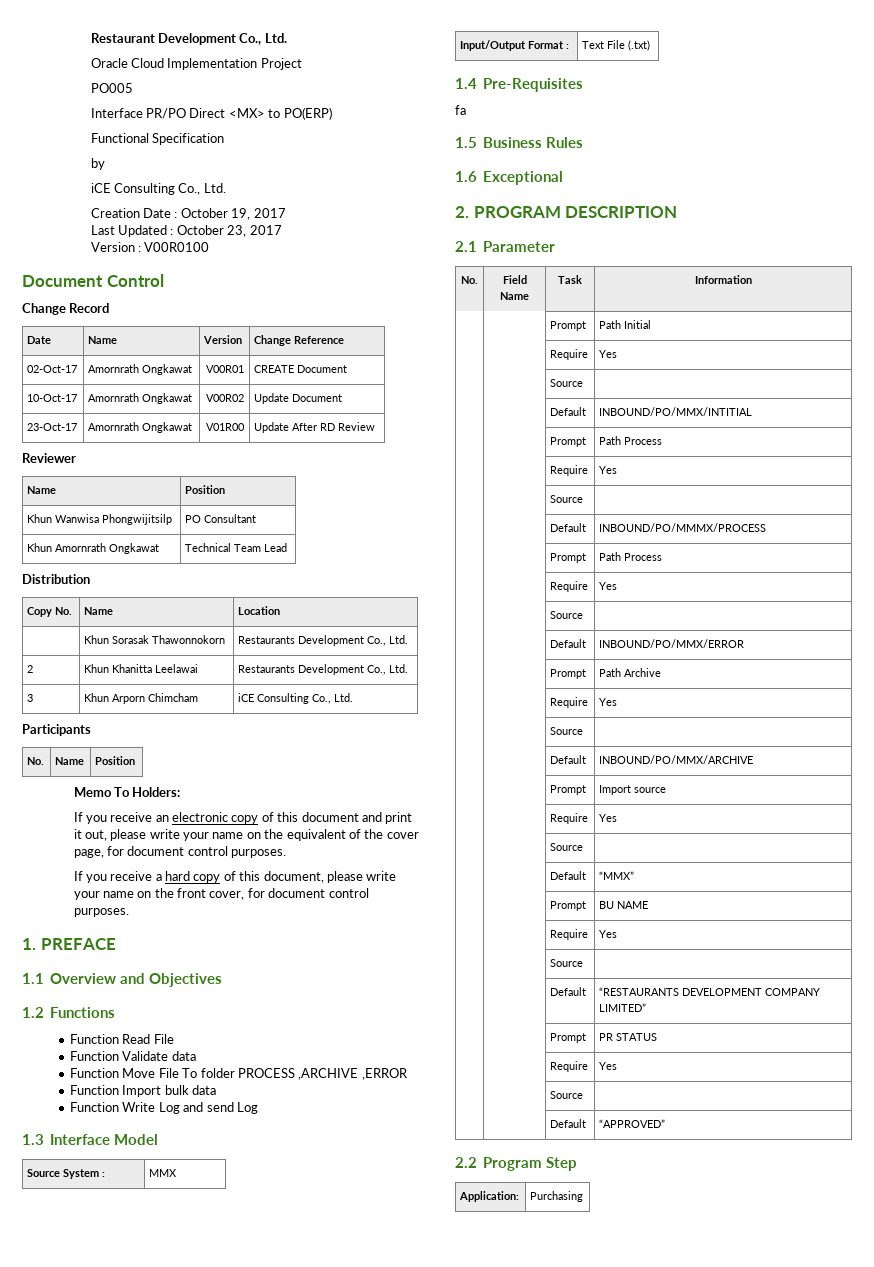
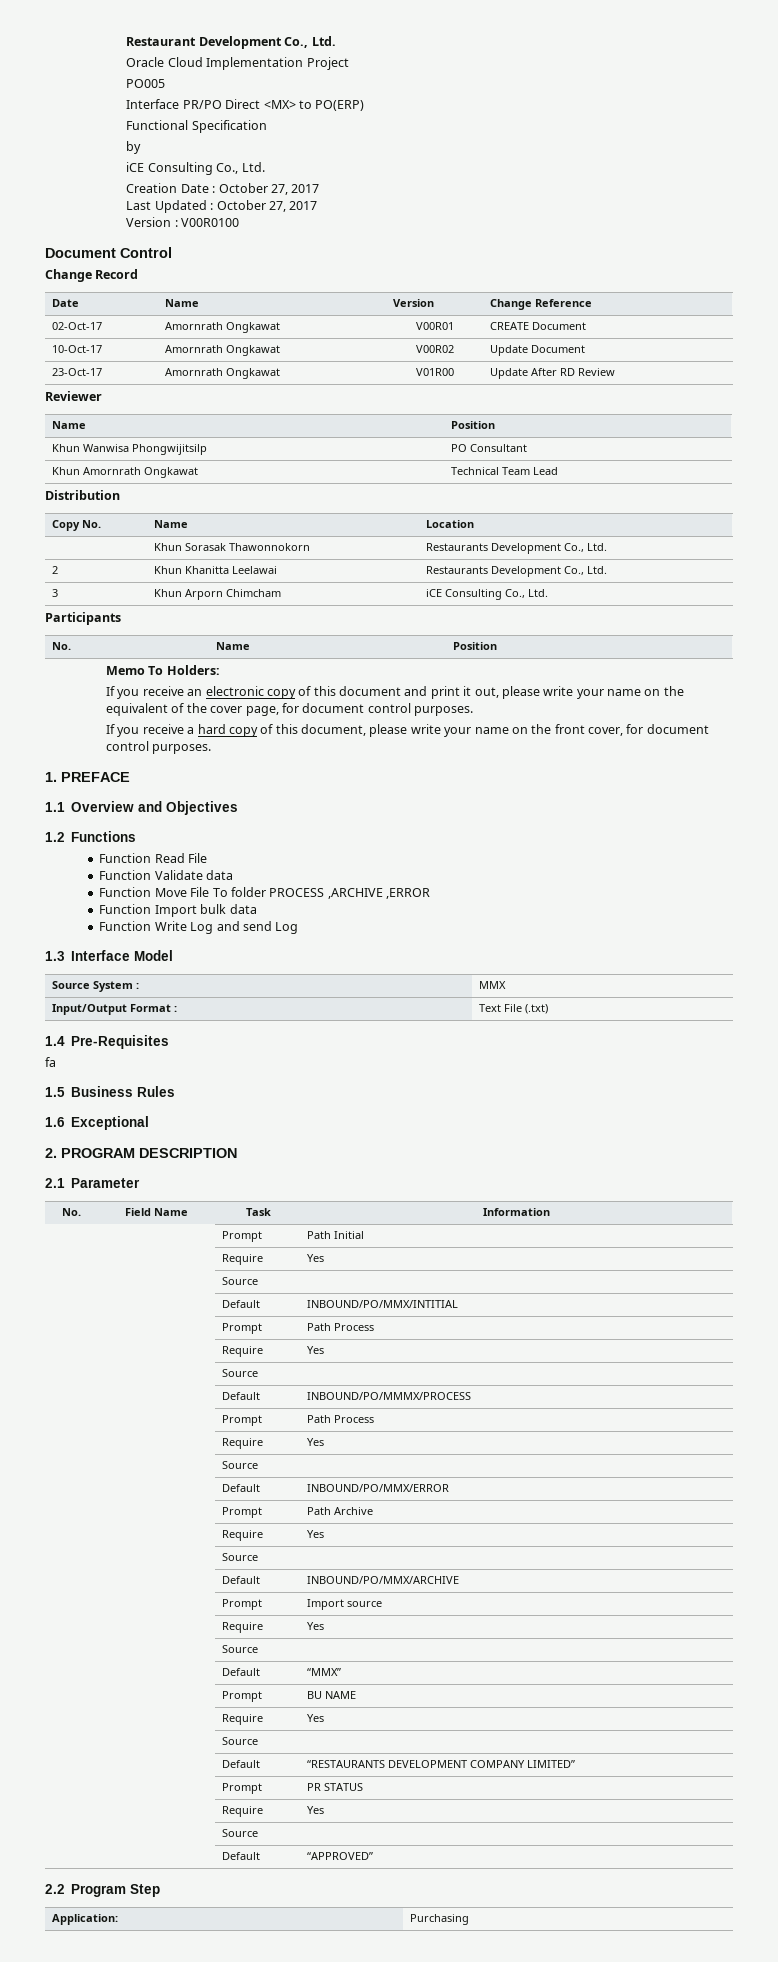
- Creation Date : October 19, 2017
+ Creation Date : October 27, 2017
- Last Updated : October 23, 2017
+ Last Updated : October 27, 2017

